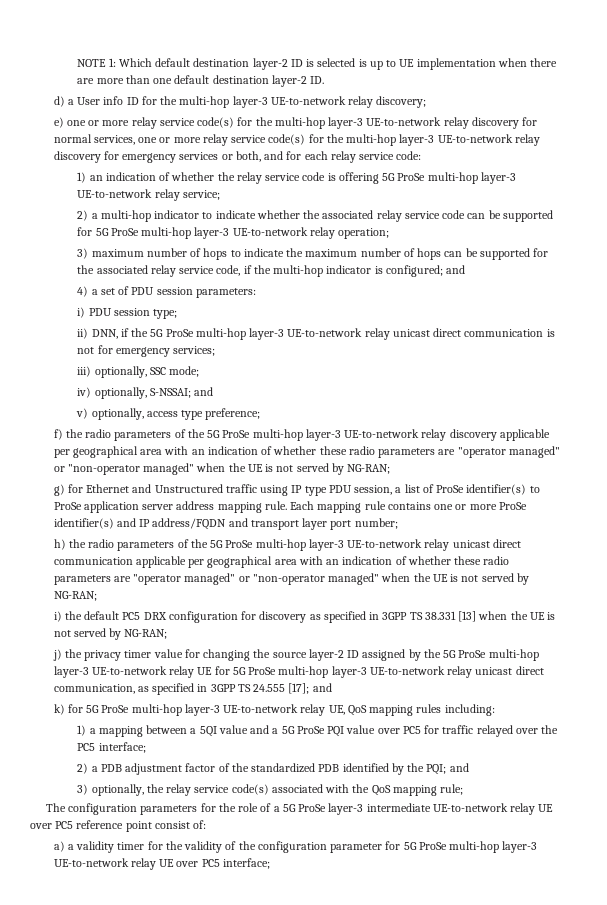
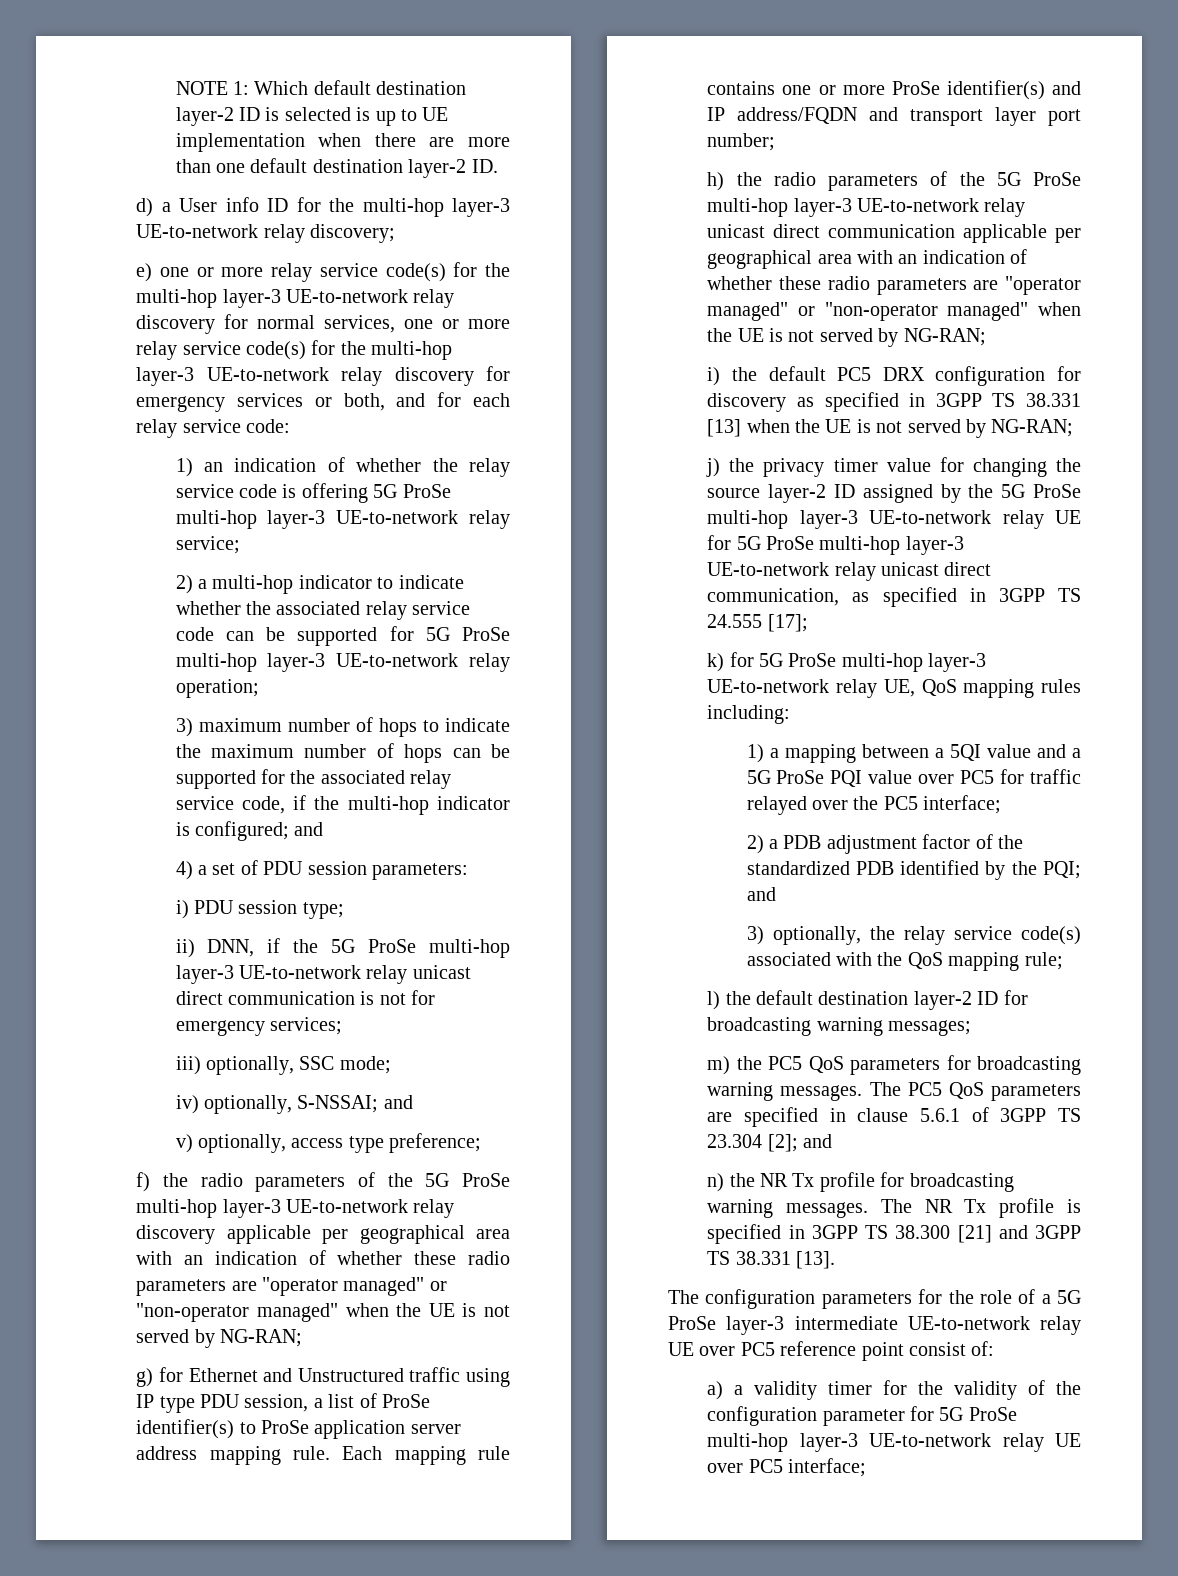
- j) the privacy timer value for changing the source layer-2 ID assigned by the 5G ProSe multi-hop layer-3 UE-to-network relay UE for 5G ProSe multi-hop layer-3 UE-to-network relay unicast direct communication, as specified in 3GPP TS 24.555 [17]; and
+ j) the privacy timer value for changing the source layer-2 ID assigned by the 5G ProSe multi-hop layer-3 UE-to-network relay UE for 5G ProSe multi-hop layer-3 UE-to-network relay unicast direct communication, as specified in 3GPP TS 24.555 [17];
+ l) the default destination layer-2 ID for broadcasting warning messages;
+ m) the PC5 QoS parameters for broadcasting warning messages. The PC5 QoS parameters are specified in clause 5.6.1 of 3GPP TS 23.304 [2]; and
+ n) the NR Tx profile for broadcasting warning messages. The NR Tx profile is specified in 3GPP TS 38.300 [21] and 3GPP TS 38.331 [13].

